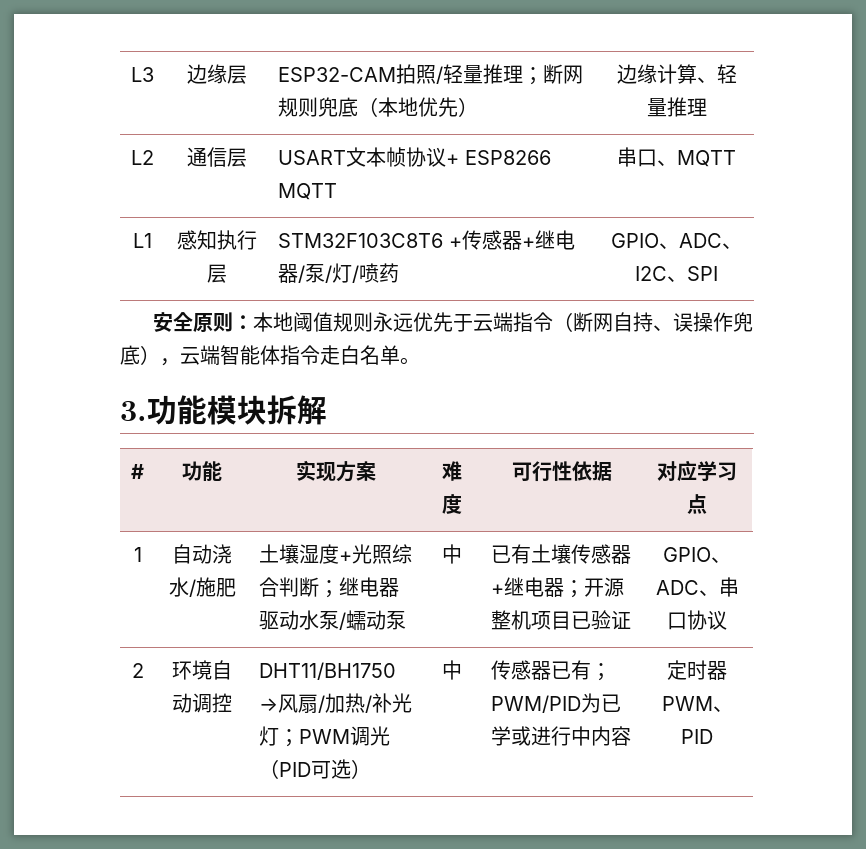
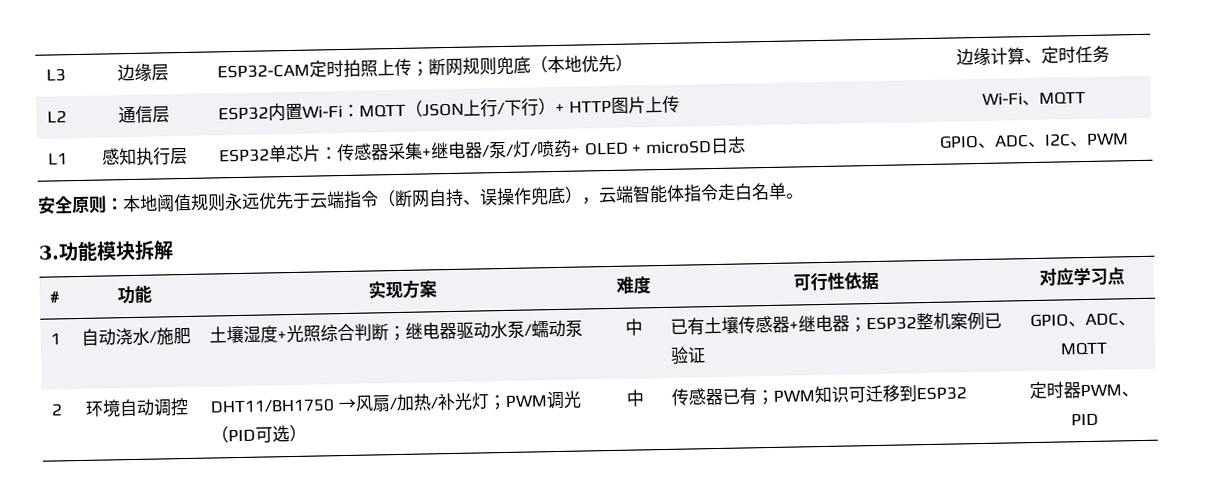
- L3 | 边缘层 | ESP32-CAM拍照/轻量推理；断网规则兜底（本地优先） | 边缘计算、轻量推理
+ L3 | 边缘层 | ESP32-CAM定时拍照上传；断网规则兜底（本地优先） | 边缘计算、定时任务
- L2 | 通信层 | USART文本帧协议+ ESP8266 MQTT | 串口、MQTT
+ L2 | 通信层 | ESP32内置Wi-Fi：MQTT（JSON上行/下行）+ HTTP图片上传 | Wi-Fi、MQTT
- L1 | 感知执行层 | STM32F103C8T6 +传感器+继电器/泵/灯/喷药 | GPIO、ADC、I2C、SPI
+ L1 | 感知执行层 | ESP32单芯片：传感器采集+继电器/泵/灯/喷药+ OLED + microSD日志 | GPIO、ADC、I2C、PWM
- 1 | 自动浇水/施肥 | 土壤湿度+光照综合判断；继电器驱动水泵/蠕动泵 | 中 | 已有土壤传感器+继电器；开源整机项目已验证 | GPIO、ADC、串口协议
+ 1 | 自动浇水/施肥 | 土壤湿度+光照综合判断；继电器驱动水泵/蠕动泵 | 中 | 已有土壤传感器+继电器；ESP32整机案例已验证 | GPIO、ADC、MQTT
- 2 | 环境自动调控 | DHT11/BH1750 →风扇/加热/补光灯；PWM调光（PID可选） | 中 | 传感器已有；PWM/PID为已学或进行中内容 | 定时器PWM、PID
+ 2 | 环境自动调控 | DHT11/BH1750 →风扇/加热/补光灯；PWM调光（PID可选） | 中 | 传感器已有；PWM知识可迁移到ESP32 | 定时器PWM、PID

